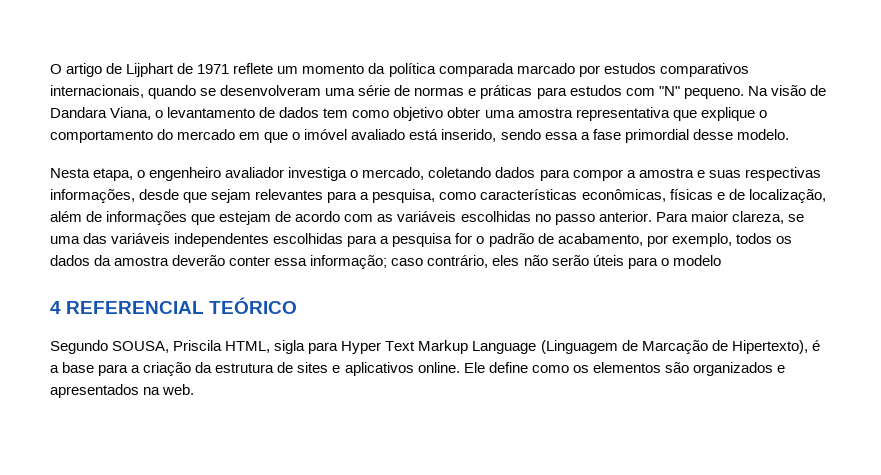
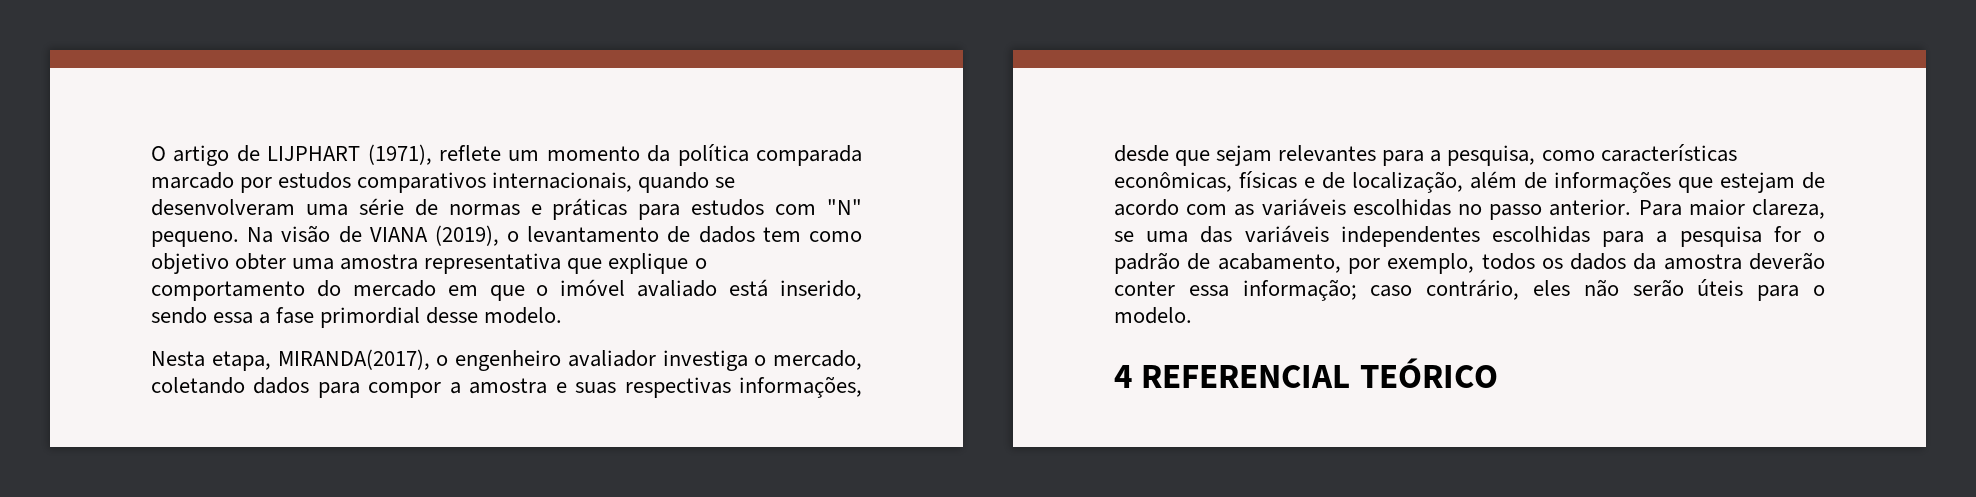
- O artigo de Lijphart de 1971 reflete um momento da política comparada marcado por estudos comparativos internacionais, quando se desenvolveram uma série de normas e práticas para estudos com "N" pequeno.
+ O artigo de LIJPHART (1971), reflete um momento da política comparada marcado por estudos comparativos internacionais, quando se desenvolveram uma série de normas e práticas para estudos com "N" pequeno.
- Na visão de Dandara Viana, o levantamento de dados tem como objetivo obter uma amostra representativa que explique o comportamento do mercado em que o imóvel avaliado está inserido, sendo essa a fase primordial desse modelo.
+ Na visão de VIANA (2019), o levantamento de dados tem como objetivo obter uma amostra representativa que explique o comportamento do mercado em que o imóvel avaliado está inserido, sendo essa a fase primordial desse modelo.
- Nesta etapa, o engenheiro avaliador investiga o mercado, coletando dados para compor a amostra e suas respectivas informações, desde que sejam relevantes para a pesquisa, como características econômicas, físicas e de localização, além de informações que estejam de acordo com as variáveis escolhidas no passo anterior.
+ Nesta etapa, MIRANDA(2017), o engenheiro avaliador investiga o mercado, coletando dados para compor a amostra e suas respectivas informações, desde que sejam relevantes para a pesquisa, como características econômicas, físicas e de localização, além de informações que estejam de acordo com as variáveis escolhidas no passo anterior.
- Para maior clareza, se uma das variáveis independentes escolhidas para a pesquisa for o padrão de acabamento, por exemplo, todos os dados da amostra deverão conter essa informação; caso contrário, eles não serão úteis para o modelo
+ Para maior clareza, se uma das variáveis independentes escolhidas para a pesquisa for o padrão de acabamento, por exemplo, todos os dados da amostra deverão conter essa informação; caso contrário, eles não serão úteis para o modelo.
- Segundo SOUSA, Priscila HTML, sigla para Hyper Text Markup Language (Linguagem de Marcação de Hipertexto), é a base para a criação da estrutura de sites e aplicativos online. Ele define como os elementos são organizados e apresentados na web.

